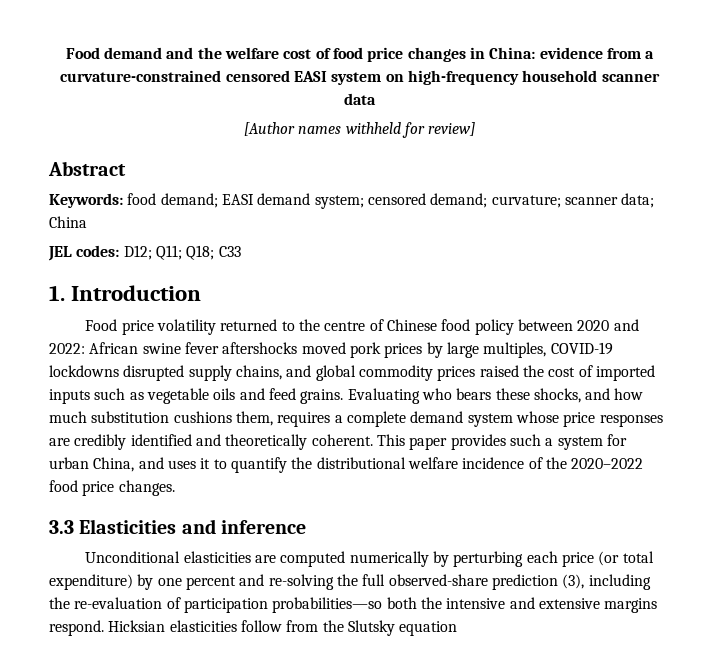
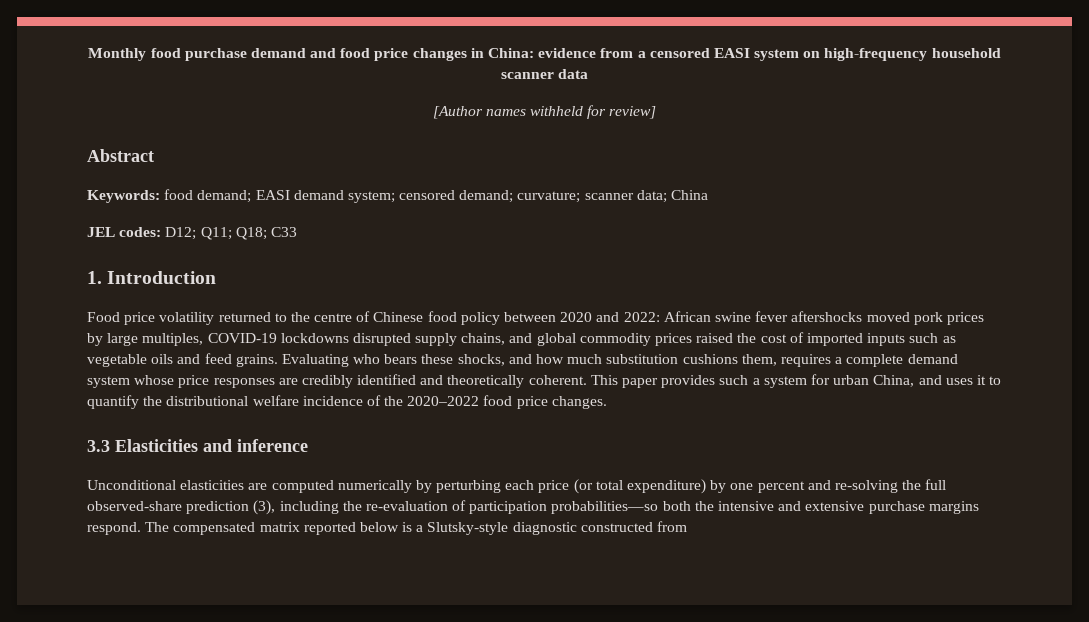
- Food demand and the welfare cost of food price changes in China: evidence from a curvature-constrained censored EASI system on high-frequency household scanner data
+ Monthly food purchase demand and food price changes in China: evidence from a censored EASI system on high-frequency household scanner data
- Unconditional elasticities are computed numerically by perturbing each price (or total expenditure) by one percent and re-solving the full observed-share prediction (3), including the re-evaluation of participation probabilities—so both the intensive and extensive margins respond.
+ Unconditional elasticities are computed numerically by perturbing each price (or total expenditure) by one percent and re-solving the full observed-share prediction (3), including the re-evaluation of participation probabilities—so both the intensive and extensive purchase margins respond.
- Hicksian elasticities follow from the Slutsky equation
+ The compensated matrix reported below is a Slutsky-style diagnostic constructed from

